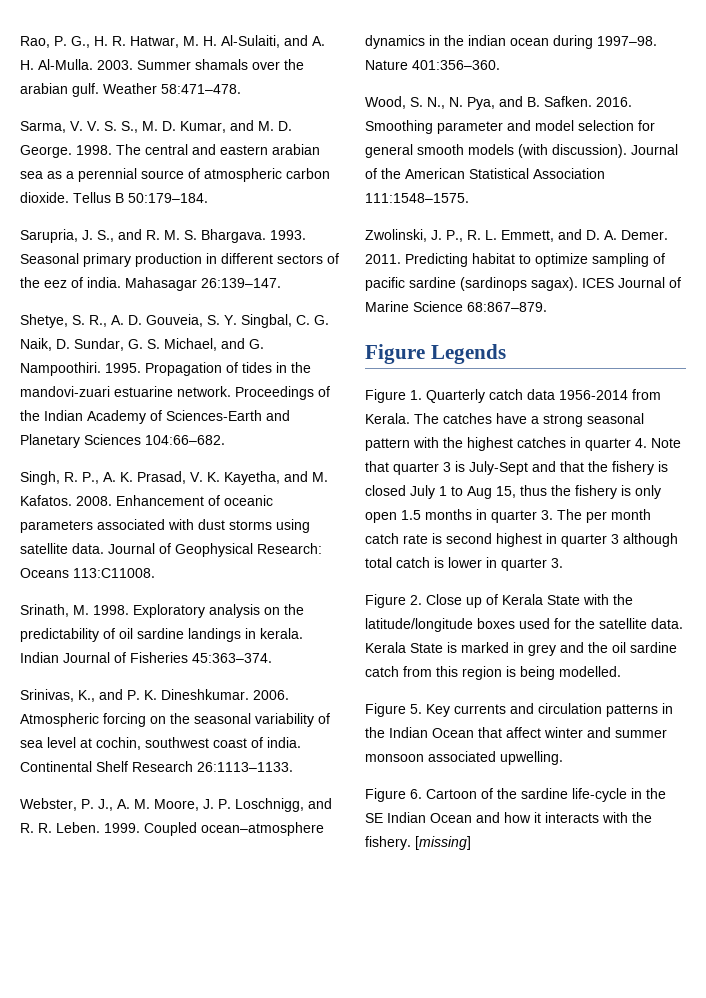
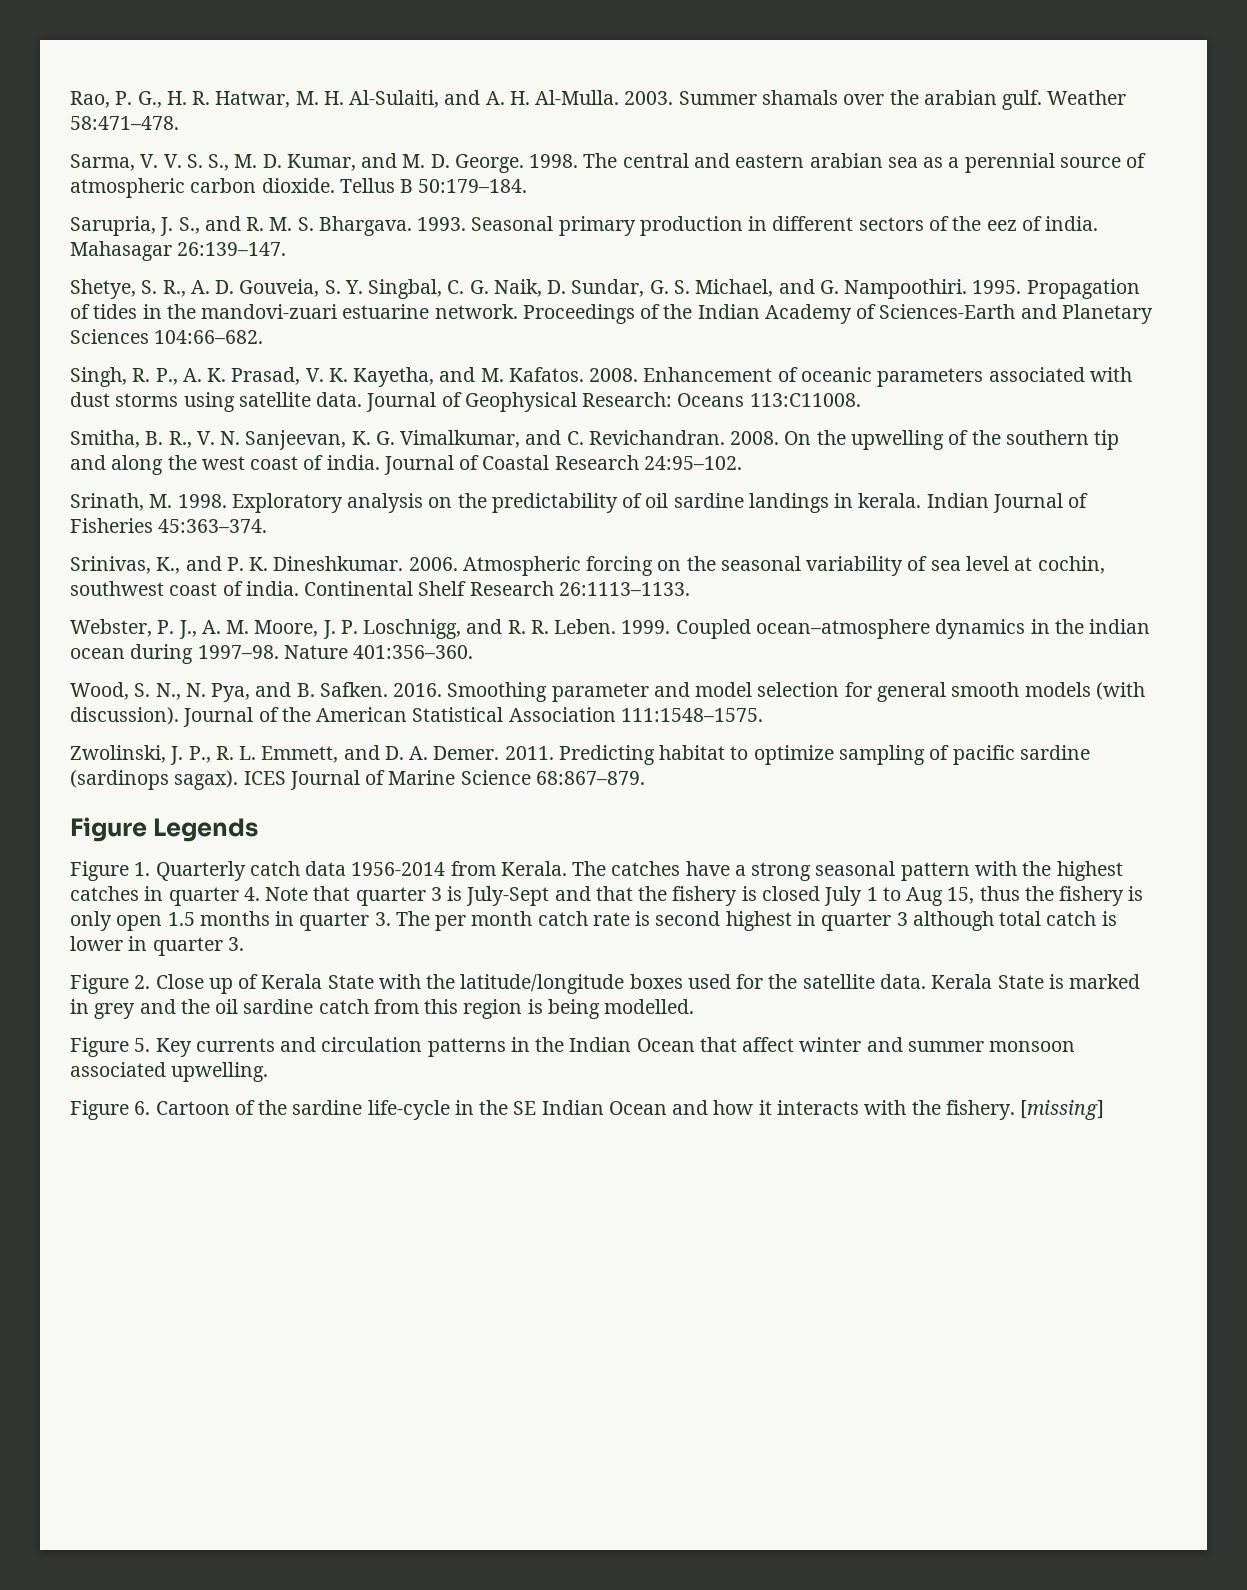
+ Smitha, B. R., V. N. Sanjeevan, K. G. Vimalkumar, and C. Revichandran. 2008. On the upwelling of the southern tip and along the west coast of india. Journal of Coastal Research 24:95–102.

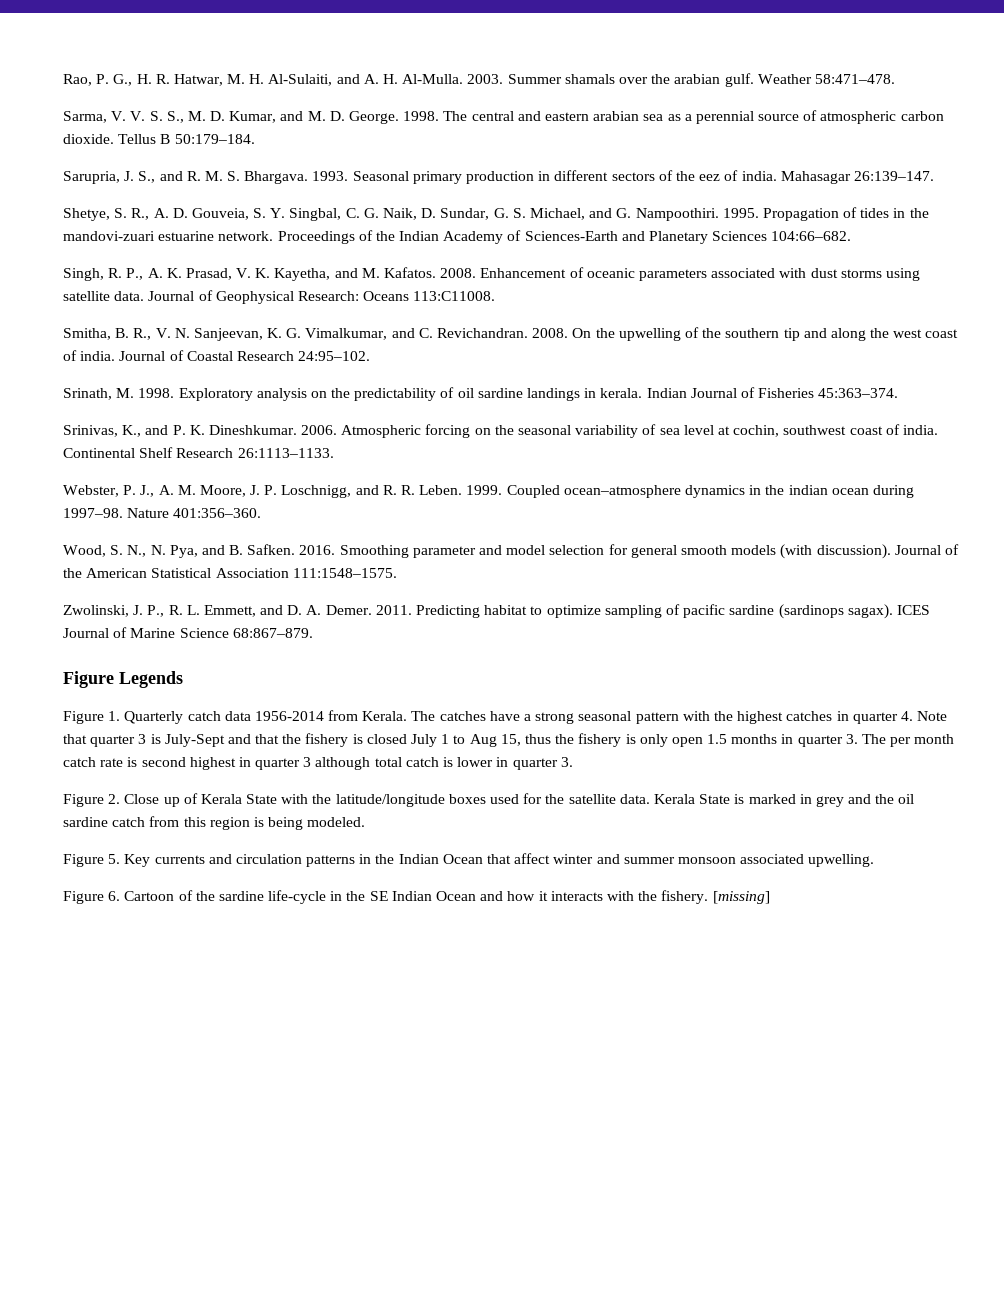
- Kerala State is marked in grey and the oil sardine catch from this region is being modelled.
+ Kerala State is marked in grey and the oil sardine catch from this region is being modeled.

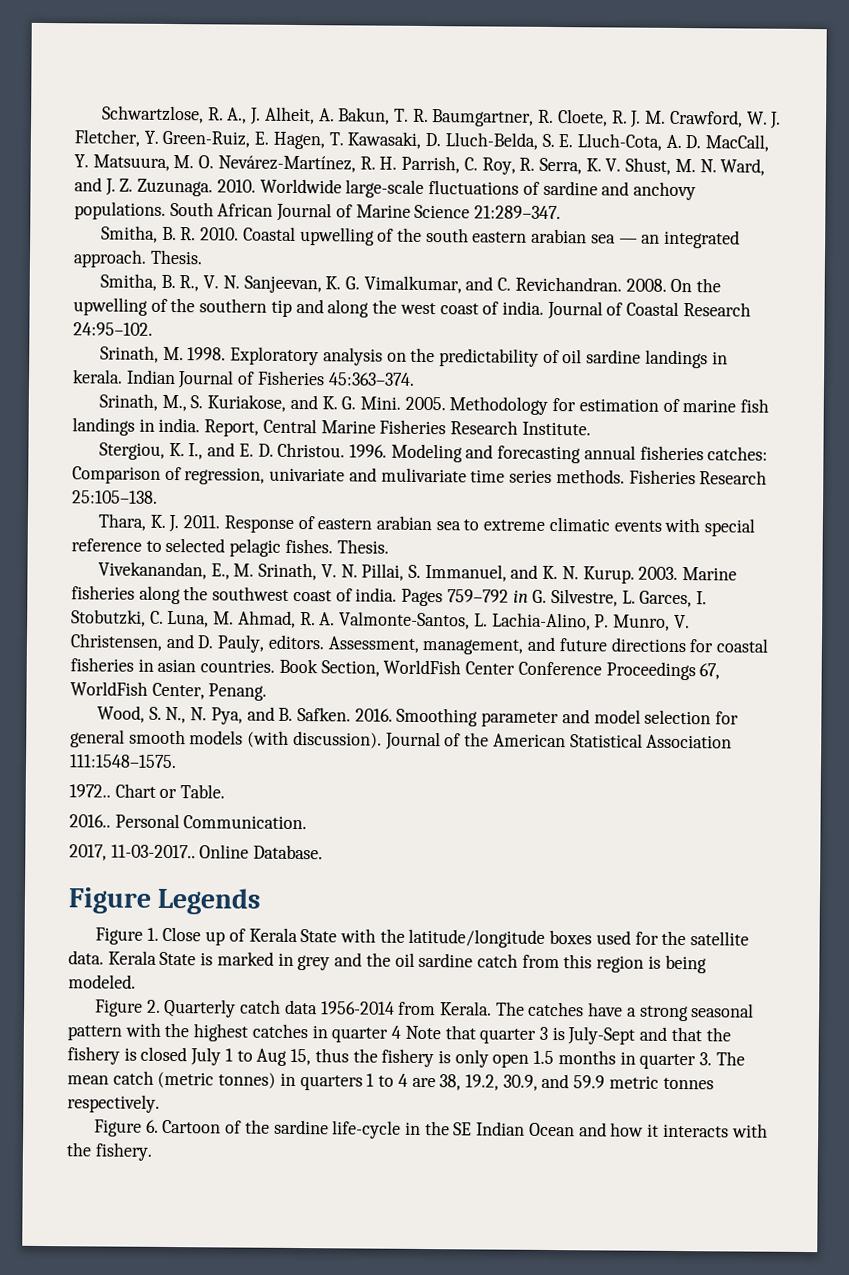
- Rao, P. G., H. R. Hatwar, M. H. Al‐Sulaiti, and A. H. Al‐Mulla. 2003. Summer shamals over the arabian gulf. Weather 58:471–478.
- Sarma, V. V. S. S., M. D. Kumar, and M. D. George. 1998. The central and eastern arabian sea as a perennial source of atmospheric carbon dioxide. Tellus B 50:179–184.
- Sarupria, J. S., and R. M. S. Bhargava. 1993. Seasonal primary production in different sectors of the eez of india. Mahasagar 26:139–147.
- Shetye, S. R., A. D. Gouveia, S. Y. Singbal, C. G. Naik, D. Sundar, G. S. Michael, and G. Nampoothiri. 1995. Propagation of tides in the mandovi-zuari estuarine network. Proceedings of the Indian Academy of Sciences-Earth and Planetary Sciences 104:66–682.
- Singh, R. P., A. K. Prasad, V. K. Kayetha, and M. Kafatos. 2008. Enhancement of oceanic parameters associated with dust storms using satellite data. Journal of Geophysical Research: Oceans 113:C11008.
+ Schwartzlose, R. A., J. Alheit, A. Bakun, T. R. Baumgartner, R. Cloete, R. J. M. Crawford, W. J. Fletcher, Y. Green-Ruiz, E. Hagen, T. Kawasaki, D. Lluch-Belda, S. E. Lluch-Cota, A. D. MacCall, Y. Matsuura, M. O. Nevárez-Martínez, R. H. Parrish, C. Roy, R. Serra, K. V. Shust, M. N. Ward, and J. Z. Zuzunaga. 2010. Worldwide large-scale fluctuations of sardine and anchovy populations. South African Journal of Marine Science 21:289–347.
+ Smitha, B. R. 2010. Coastal upwelling of the south eastern arabian sea — an integrated approach. Thesis.
- Srinivas, K., and P. K. Dineshkumar. 2006. Atmospheric forcing on the seasonal variability of sea level at cochin, southwest coast of india. Continental Shelf Research 26:1113–1133.
- Webster, P. J., A. M. Moore, J. P. Loschnigg, and R. R. Leben. 1999. Coupled ocean–atmosphere dynamics in the indian ocean during 1997–98. Nature 401:356–360.
+ Srinath, M., S. Kuriakose, and K. G. Mini. 2005. Methodology for estimation of marine fish landings in india. Report, Central Marine Fisheries Research Institute.
+ Stergiou, K. I., and E. D. Christou. 1996. Modeling and forecasting annual fisheries catches: Comparison of regression, univariate and mulivariate time series methods. Fisheries Research 25:105–138.
+ Thara, K. J. 2011. Response of eastern arabian sea to extreme climatic events with special reference to selected pelagic fishes. Thesis.
+ Vivekanandan, E., M. Srinath, V. N. Pillai, S. Immanuel, and K. N. Kurup. 2003. Marine fisheries along the southwest coast of india. Pages 759–792 in G. Silvestre, L. Garces, I. Stobutzki, C. Luna, M. Ahmad, R. A. Valmonte-Santos, L. Lachia-Alino, P. Munro, V. Christensen, and D. Pauly, editors. Assessment, management, and future directions for coastal fisheries in asian countries. Book Section, WorldFish Center Conference Proceedings 67, WorldFish Center, Penang.
- Zwolinski, J. P., R. L. Emmett, and D. A. Demer. 2011. Predicting habitat to optimize sampling of pacific sardine (sardinops sagax). ICES Journal of Marine Science 68:867–879.
+ 1972.. Chart or Table.
+ 2016.. Personal Communication.
+ 2017, 11-03-2017.. Online Database.
  Figure Legends
- Figure 1. Quarterly catch data 1956-2014 from Kerala. The catches have a strong seasonal pattern with the highest catches in quarter 4. Note that quarter 3 is July-Sept and that the fishery is closed July 1 to Aug 15, thus the fishery is only open 1.5 months in quarter 3. The per month catch rate is second highest in quarter 3 although total catch is lower in quarter 3.
- Figure 2. Close up of Kerala State with the latitude/longitude boxes used for the satellite data.
+ Figure 1. Close up of Kerala State with the latitude/longitude boxes used for the satellite data.
- Figure 5. Key currents and circulation patterns in the Indian Ocean that affect winter and summer monsoon associated upwelling.
+ Figure 2. Quarterly catch data 1956-2014 from Kerala. The catches have a strong seasonal pattern with the highest catches in quarter 4 Note that quarter 3 is July-Sept and that the fishery is closed July 1 to Aug 15, thus the fishery is only open 1.5 months in quarter 3. The mean catch (metric tonnes) in quarters 1 to 4 are 38, 19.2, 30.9, and 59.9 metric tonnes respectively.
- [missing]

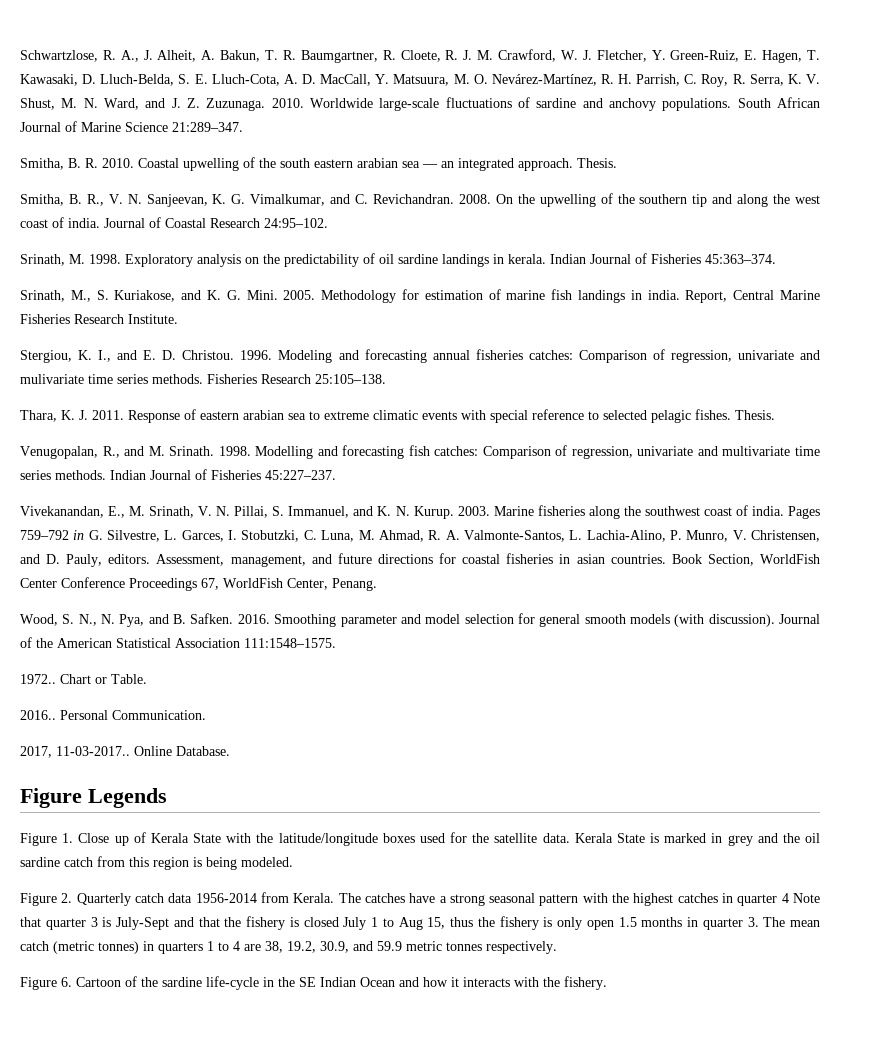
+ Venugopalan, R., and M. Srinath. 1998. Modelling and forecasting fish catches: Comparison of regression, univariate and multivariate time series methods. Indian Journal of Fisheries 45:227–237.

